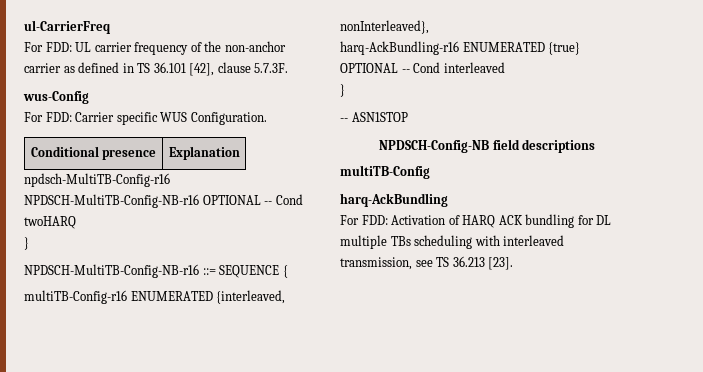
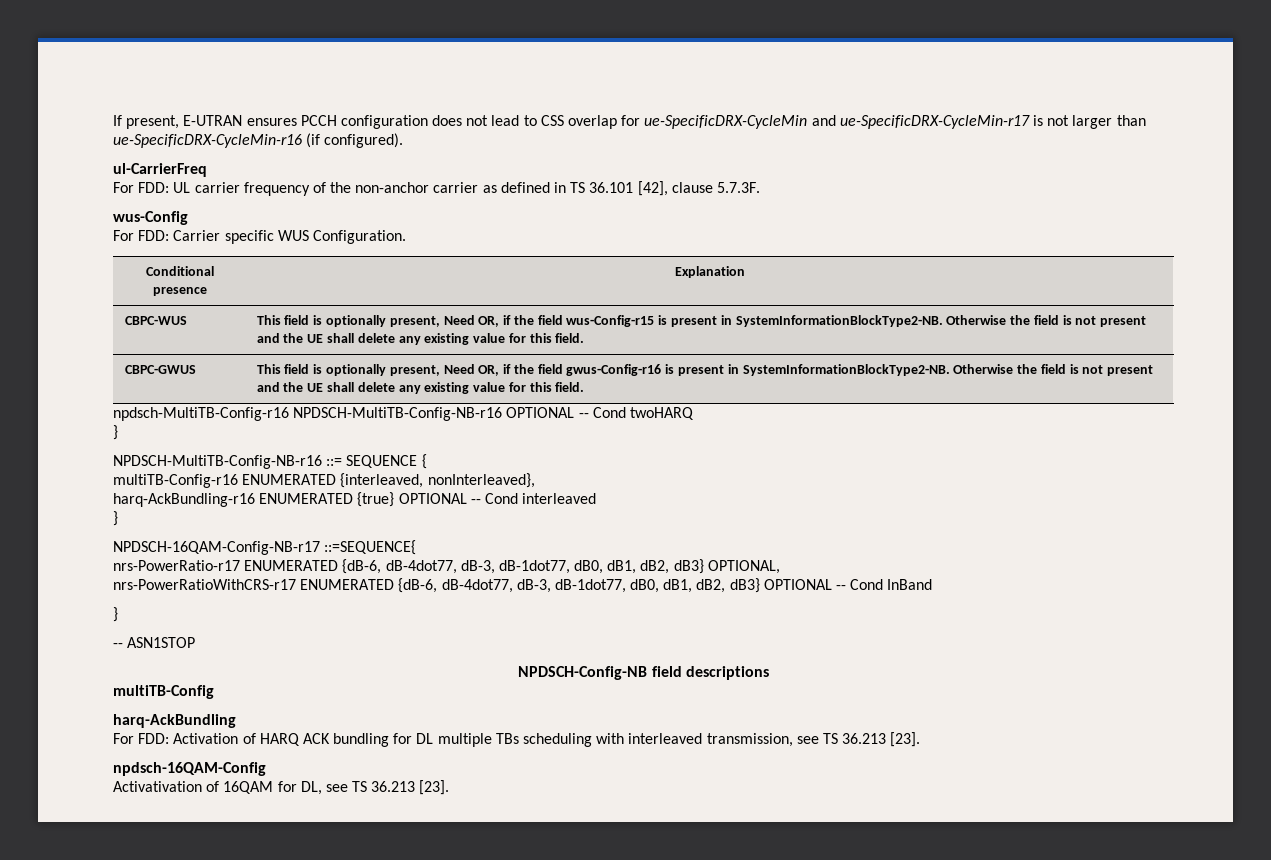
+ If present, E-UTRAN ensures PCCH configuration does not lead to CSS overlap for ue-SpecificDRX-CycleMin and ue-SpecificDRX-CycleMin-r17 is not larger than ue-SpecificDRX-CycleMin-r16 (if configured).
+ CBPC-WUS | This field is optionally present, Need OR, if the field wus-Config-r15 is present in SystemInformationBlockType2-NB. Otherwise the field is not present and the UE shall delete any existing value for this field.
+ CBPC-GWUS | This field is optionally present, Need OR, if the field gwus-Config-r16 is present in SystemInformationBlockType2-NB. Otherwise the field is not present and the UE shall delete any existing value for this field.
+ NPDSCH-16QAM-Config-NB-r17 ::=SEQUENCE{
+ nrs-PowerRatio-r17 ENUMERATED {dB-6, dB-4dot77, dB-3, dB-1dot77, dB0, dB1, dB2, dB3} OPTIONAL,
+ nrs-PowerRatioWithCRS-r17 ENUMERATED {dB-6, dB-4dot77, dB-3, dB-1dot77, dB0, dB1, dB2, dB3} OPTIONAL -- Cond InBand
+ }
+ npdsch-16QAM-Config
+ Activativation of 16QAM for DL, see TS 36.213 [23].

